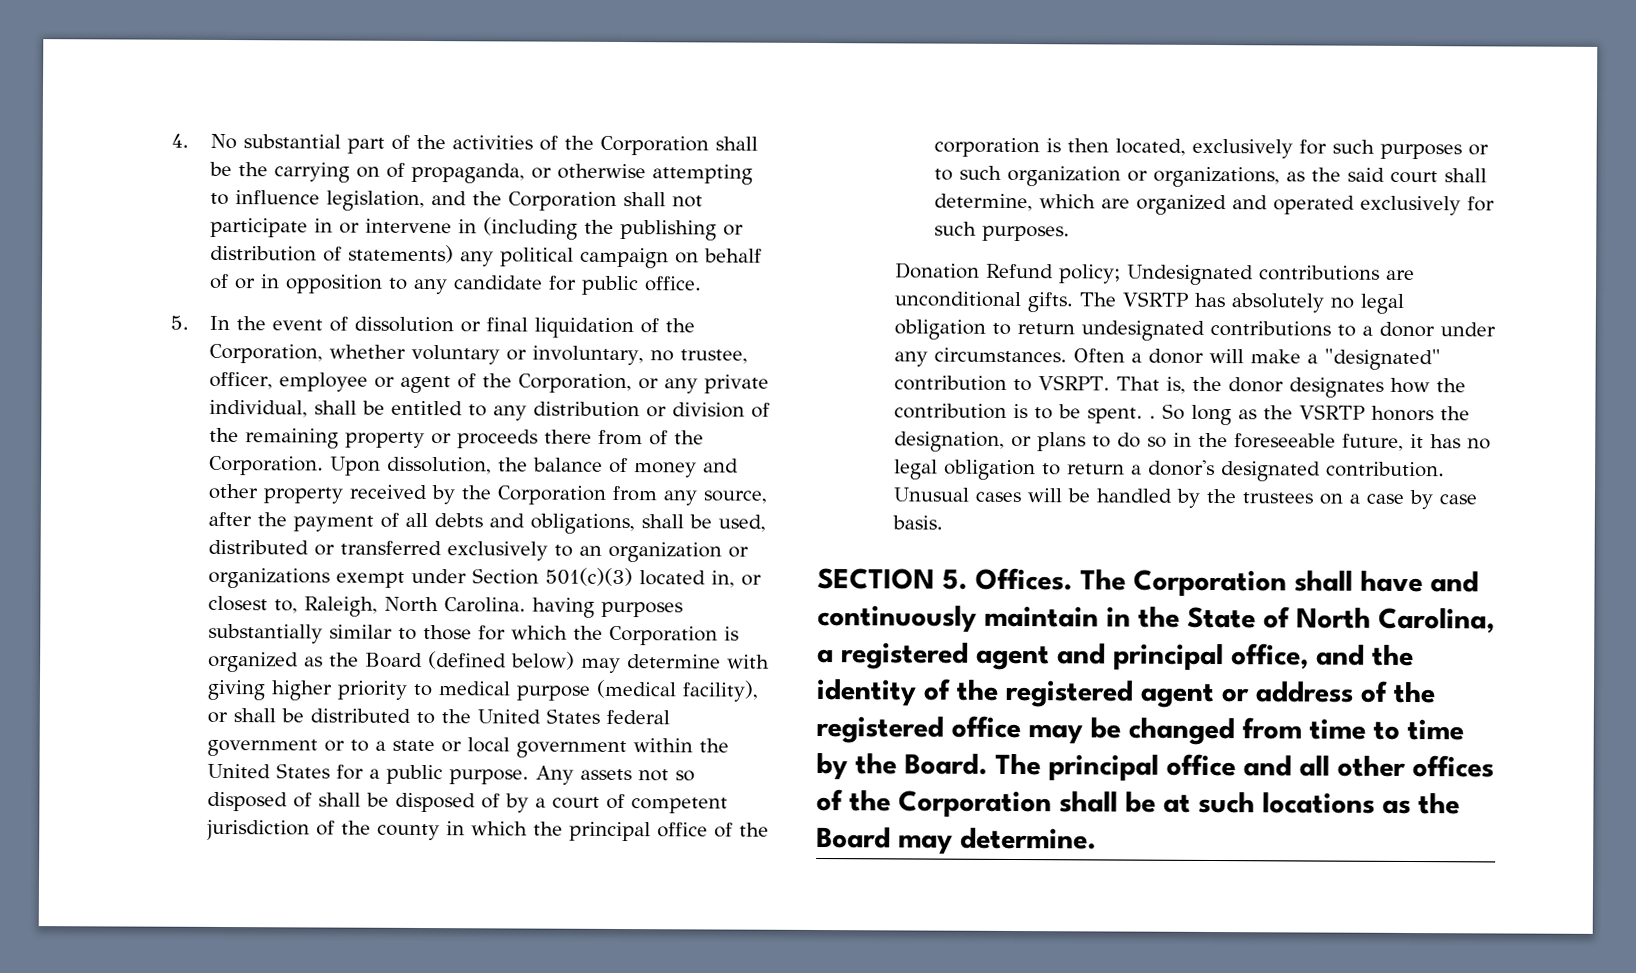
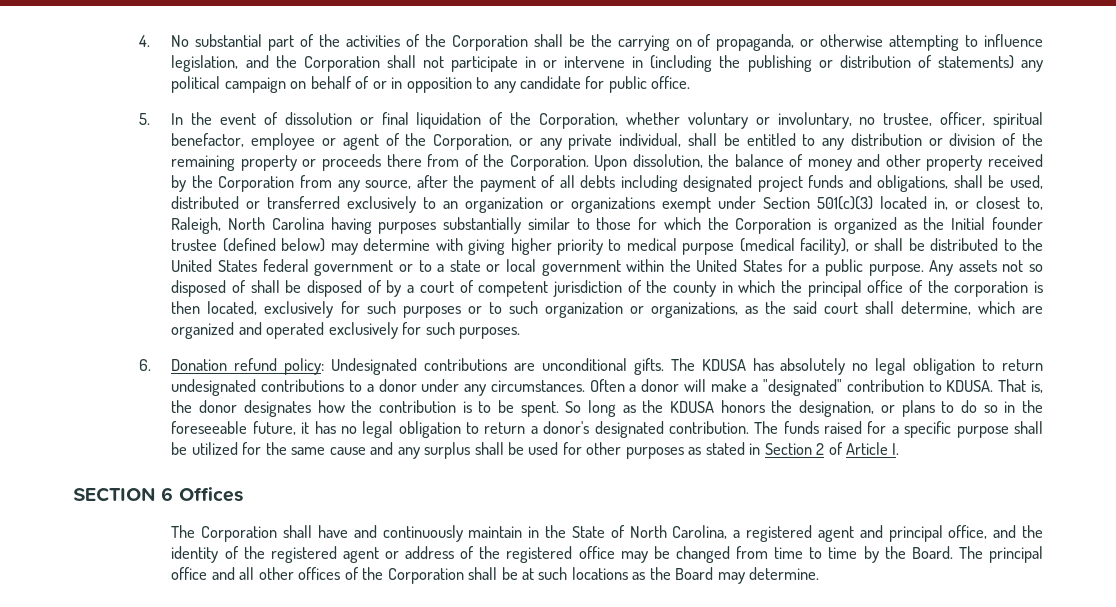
- 5. In the event of dissolution or final liquidation of the Corporation, whether voluntary or involuntary, no trustee, officer, employee or agent of the Corporation, or any private individual, shall be entitled to any distribution or division of the remaining property or proceeds there from of the Corporation.
+ 5. In the event of dissolution or final liquidation of the Corporation, whether voluntary or involuntary, no trustee, officer, spiritual benefactor, employee or agent of the Corporation, or any private individual, shall be entitled to any distribution or division of the remaining property or proceeds there from of the Corporation.
- Upon dissolution, the balance of money and other property received by the Corporation from any source, after the payment of all debts and obligations, shall be used, distributed or transferred exclusively to an organization or organizations exempt under Section 501(c)(3) located in, or closest to, Raleigh, North Carolina. having purposes substantially similar to those for which the Corporation is organized as the Board (defined below) may determine with giving higher priority to medical purpose (medical facility), or shall be distributed to the United States federal government or to a state or local government within the United States for a public purpose.
+ Upon dissolution, the balance of money and other property received by the Corporation from any source, after the payment of all debts including designated project funds and obligations, shall be used, distributed or transferred exclusively to an organization or organizations exempt under Section 501(c)(3) located in, or closest to, Raleigh, North Carolina having purposes substantially similar to those for which the Corporation is organized as the Initial founder trustee (defined below) may determine with giving higher priority to medical purpose (medical facility), or shall be distributed to the United States federal government or to a state or local government within the United States for a public purpose.
- Donation Refund policy; Undesignated contributions are unconditional gifts.
+ 6. Donation refund policy: Undesignated contributions are unconditional gifts.
- The VSRTP has absolutely no legal obligation to return undesignated contributions to a donor under any circumstances.
+ The KDUSA has absolutely no legal obligation to return undesignated contributions to a donor under any circumstances.
- Often a donor will make a "designated" contribution to VSRPT.
+ Often a donor will make a "designated" contribution to KDUSA.
- That is, the donor designates how the contribution is to be spent. .
+ That is, the donor designates how the contribution is to be spent.
- So long as the VSRTP honors the designation, or plans to do so in the foreseeable future, it has no legal obligation to return a donor's designated contribution.
+ So long as the KDUSA honors the designation, or plans to do so in the foreseeable future, it has no legal obligation to return a donor's designated contribution.
- Unusual cases will be handled by the trustees on a case by case basis.
+ The funds raised for a specific purpose shall be utilized for the same cause and any surplus shall be used for other purposes as stated in Section 2 of Article I.
- SECTION 5. Offices. The Corporation shall have and continuously maintain in the State of North Carolina, a registered agent and principal office, and the identity of the registered agent or address of the registered office may be changed from time to time by the Board.
+ SECTION 6 Offices
+ The Corporation shall have and continuously maintain in the State of North Carolina, a registered agent and principal office, and the identity of the registered agent or address of the registered office may be changed from time to time by the Board.

